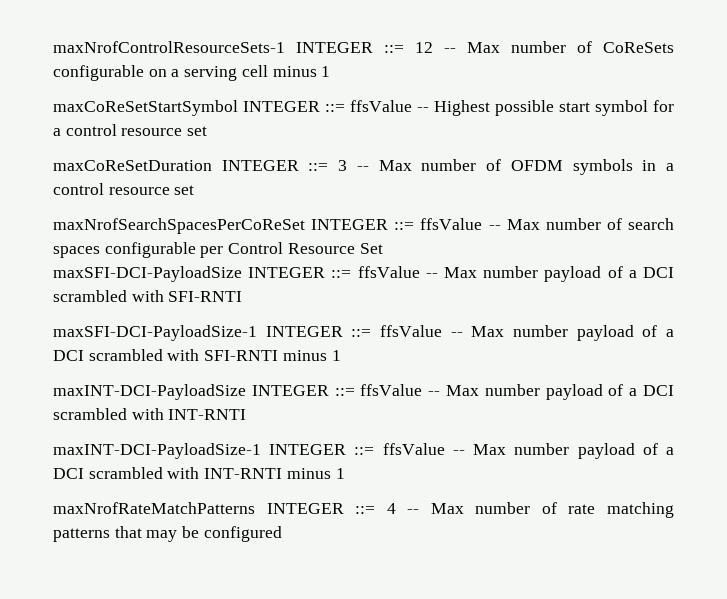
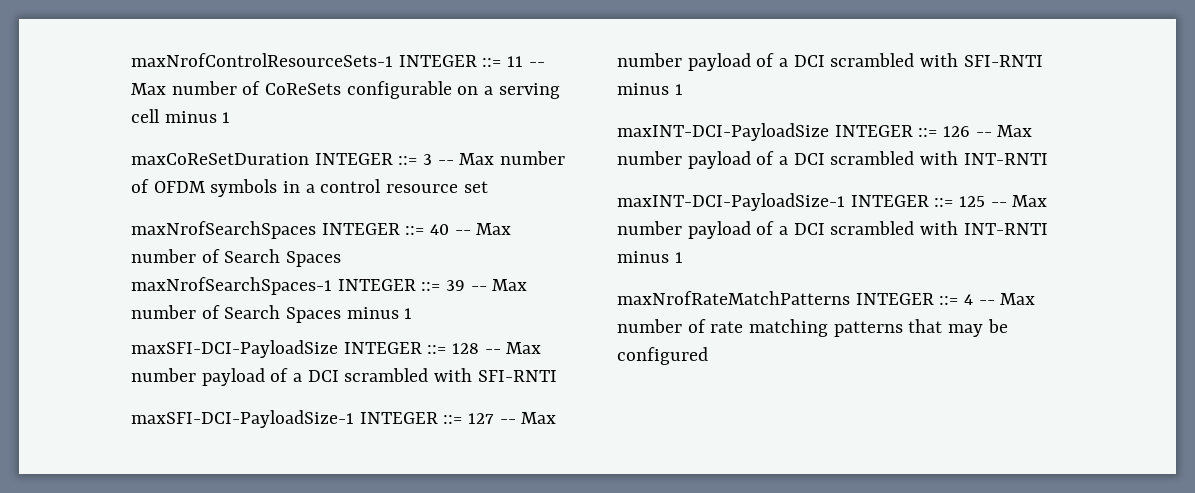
- maxNrofControlResourceSets-1 INTEGER ::= 12 -- Max number of CoReSets configurable on a serving cell minus 1
+ maxNrofControlResourceSets-1 INTEGER ::= 11 -- Max number of CoReSets configurable on a serving cell minus 1
- maxCoReSetStartSymbol INTEGER ::= ffsValue -- Highest possible start symbol for a control resource set
- maxNrofSearchSpacesPerCoReSet INTEGER ::= ffsValue -- Max number of search spaces configurable per Control Resource Set
+ maxNrofSearchSpaces INTEGER ::= 40 -- Max number of Search Spaces
+ maxNrofSearchSpaces-1 INTEGER ::= 39 -- Max number of Search Spaces minus 1
- maxSFI-DCI-PayloadSize INTEGER ::= ffsValue -- Max number payload of a DCI scrambled with SFI-RNTI
+ maxSFI-DCI-PayloadSize INTEGER ::= 128 -- Max number payload of a DCI scrambled with SFI-RNTI
- maxSFI-DCI-PayloadSize-1 INTEGER ::= ffsValue -- Max number payload of a DCI scrambled with SFI-RNTI minus 1
+ maxSFI-DCI-PayloadSize-1 INTEGER ::= 127 -- Max number payload of a DCI scrambled with SFI-RNTI minus 1
- maxINT-DCI-PayloadSize INTEGER ::= ffsValue -- Max number payload of a DCI scrambled with INT-RNTI
+ maxINT-DCI-PayloadSize INTEGER ::= 126 -- Max number payload of a DCI scrambled with INT-RNTI
- maxINT-DCI-PayloadSize-1 INTEGER ::= ffsValue -- Max number payload of a DCI scrambled with INT-RNTI minus 1
+ maxINT-DCI-PayloadSize-1 INTEGER ::= 125 -- Max number payload of a DCI scrambled with INT-RNTI minus 1

